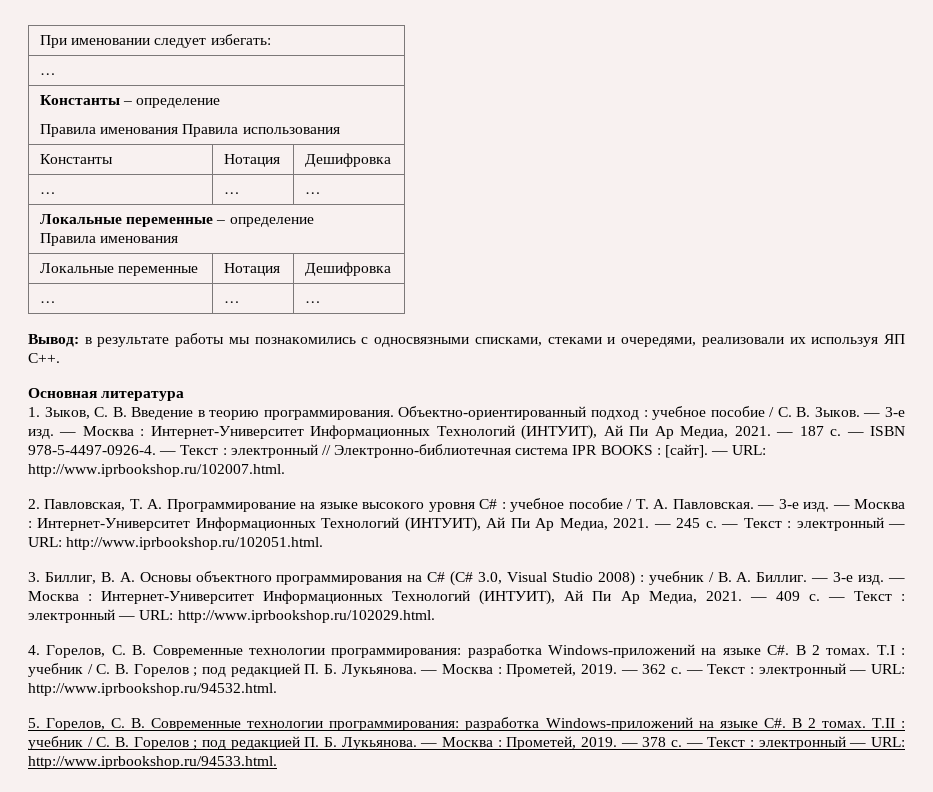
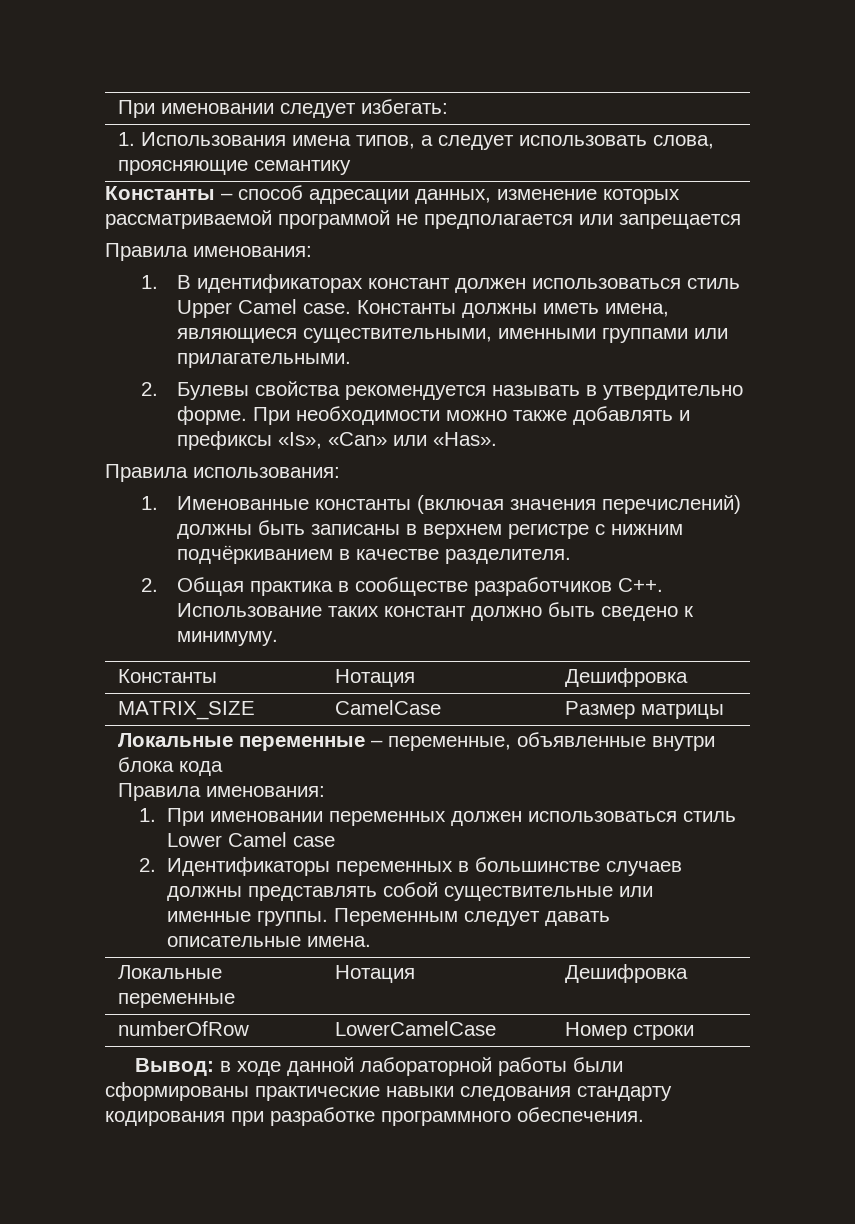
  При именовании следует избегать:
- …
- Константы – определение
- Правила именования Правила использования
+ 1. Использования имена типов, а следует использовать слова, проясняющие семантику
+ Константы – способ адресации данных, изменение которых рассматриваемой программой не предполагается или запрещается
+ Правила именования:
+ 1. В идентификаторах констант должен использоваться стиль Upper Camel case. Константы должны иметь имена, являющиеся существительными, именными группами или прилагательными.
+ 2. Булевы свойства рекомендуется называть в утвердительно форме. При необходимости можно также добавлять и префиксы «Is», «Can» или «Has».
+ Правила использования:
+ 1. Именованные константы (включая значения перечислений) должны быть записаны в верхнем регистре с нижним подчёркиванием в качестве разделителя.
+ 2. Общая практика в сообществе разработчиков C++. Использование таких констант должно быть сведено к минимуму.
  Константы | Нотация | Дешифровка
- … | … | …
+ MATRIX_SIZE | CamelCase | Размер матрицы
- Локальные переменные – определение
- Правила именования
+ Локальные переменные – переменные, объявленные внутри блока кода
+ Правила именования:
+ 1. При именовании переменных должен использоваться стиль Lower Camel case
+ 2. Идентификаторы переменных в большинстве случаев должны представлять собой существительные или именные группы. Переменным следует давать описательные имена.
  Локальные переменные | Нотация | Дешифровка
- … | … | …
- Вывод: в результате работы мы познакомились с односвязными списками, стеками и очередями, реализовали их используя ЯП C++.
- Основная литература
- 1. Зыков, С. В. Введение в теорию программирования. Объектно-ориентированный подход : учебное пособие / С. В. Зыков. — 3-е изд. — Москва : Интернет-Университет Информационных Технологий (ИНТУИТ), Ай Пи Ар Медиа, 2021. — 187 c. — ISBN 978-5-4497-0926-4. — Текст : электронный // Электронно-библиотечная система IPR BOOKS : [сайт]. — URL: http://www.iprbookshop.ru/102007.html.
- 2. Павловская, Т. А. Программирование на языке высокого уровня C# : учебное пособие / Т. А. Павловская. — 3-е изд. — Москва : Интернет-Университет Информационных Технологий (ИНТУИТ), Ай Пи Ар Медиа, 2021. — 245 c. — Текст : электронный — URL: http://www.iprbookshop.ru/102051.html.
- 3. Биллиг, В. А. Основы объектного программирования на C# (С# 3.0, Visual Studio 2008) : учебник / В. А. Биллиг. — 3-е изд. — Москва : Интернет-Университет Информационных Технологий (ИНТУИТ), Ай Пи Ар Медиа, 2021. — 409 c. — Текст : электронный — URL: http://www.iprbookshop.ru/102029.html.
- 4. Горелов, С. В. Современные технологии программирования: разработка Windows-приложений на языке С#. В 2 томах. Т.I : учебник / С. В. Горелов ; под редакцией П. Б. Лукьянова. — Москва : Прометей, 2019. — 362 c. — Текст : электронный — URL: http://www.iprbookshop.ru/94532.html.
- 5. Горелов, С. В. Современные технологии программирования: разработка Windows-приложений на языке С#. В 2 томах. Т.II : учебник / С. В. Горелов ; под редакцией П. Б. Лукьянова. — Москва : Прометей, 2019. — 378 c. — Текст : электронный — URL: http://www.iprbookshop.ru/94533.html.
+ numberOfRow | LowerCamelCase | Номер строки
+ Вывод: в ходе данной лабораторной работы были сформированы практические навыки следования стандарту кодирования при разработке программного обеспечения.

